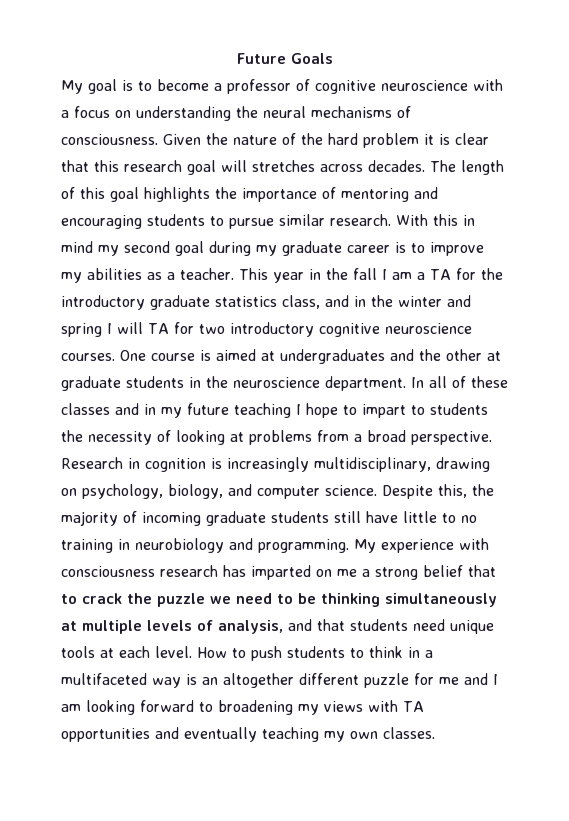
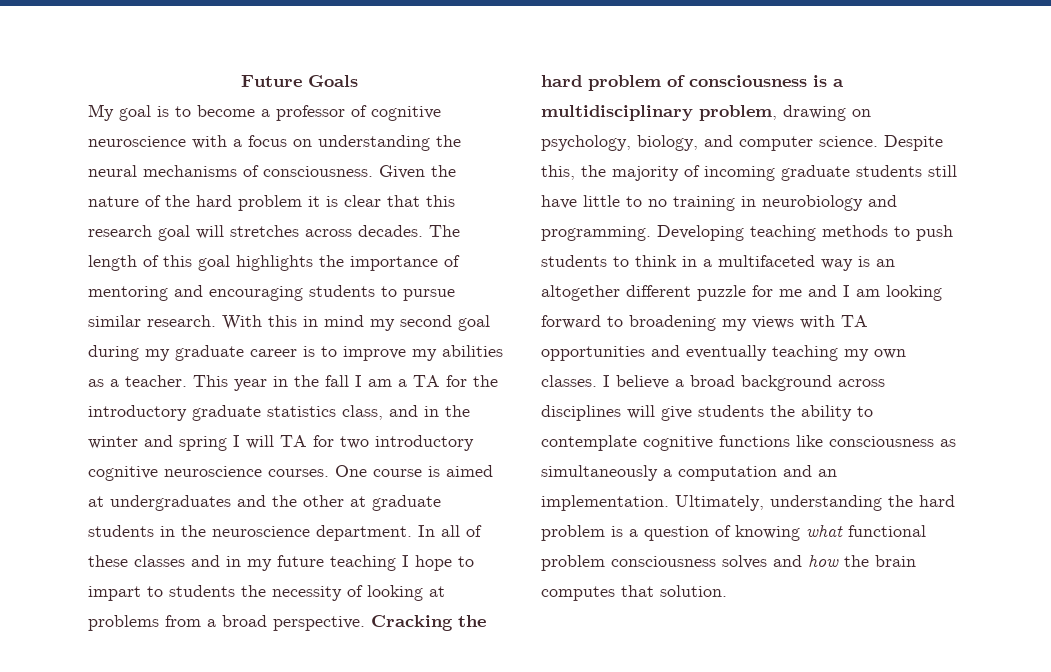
- Research in cognition is increasingly multidisciplinary, drawing on psychology, biology, and computer science.
+ Cracking the hard problem of consciousness is a multidisciplinary problem, drawing on psychology, biology, and computer science.
- My experience with consciousness research has imparted on me a strong belief that to crack the puzzle we need to be thinking simultaneously at multiple levels of analysis, and that students need unique tools at each level. How to push students to think in a multifaceted way is an altogether different puzzle for me and I am looking forward to broadening my views with TA opportunities and eventually teaching my own classes.
+ Developing teaching methods to push students to think in a multifaceted way is an altogether different puzzle for me and I am looking forward to broadening my views with TA opportunities and eventually teaching my own classes.
+ I believe a broad background across disciplines will give students the ability to contemplate cognitive functions like consciousness as simultaneously a computation and an implementation. Ultimately, understanding the hard problem is a question of knowing what functional problem consciousness solves and how the brain computes that solution.

